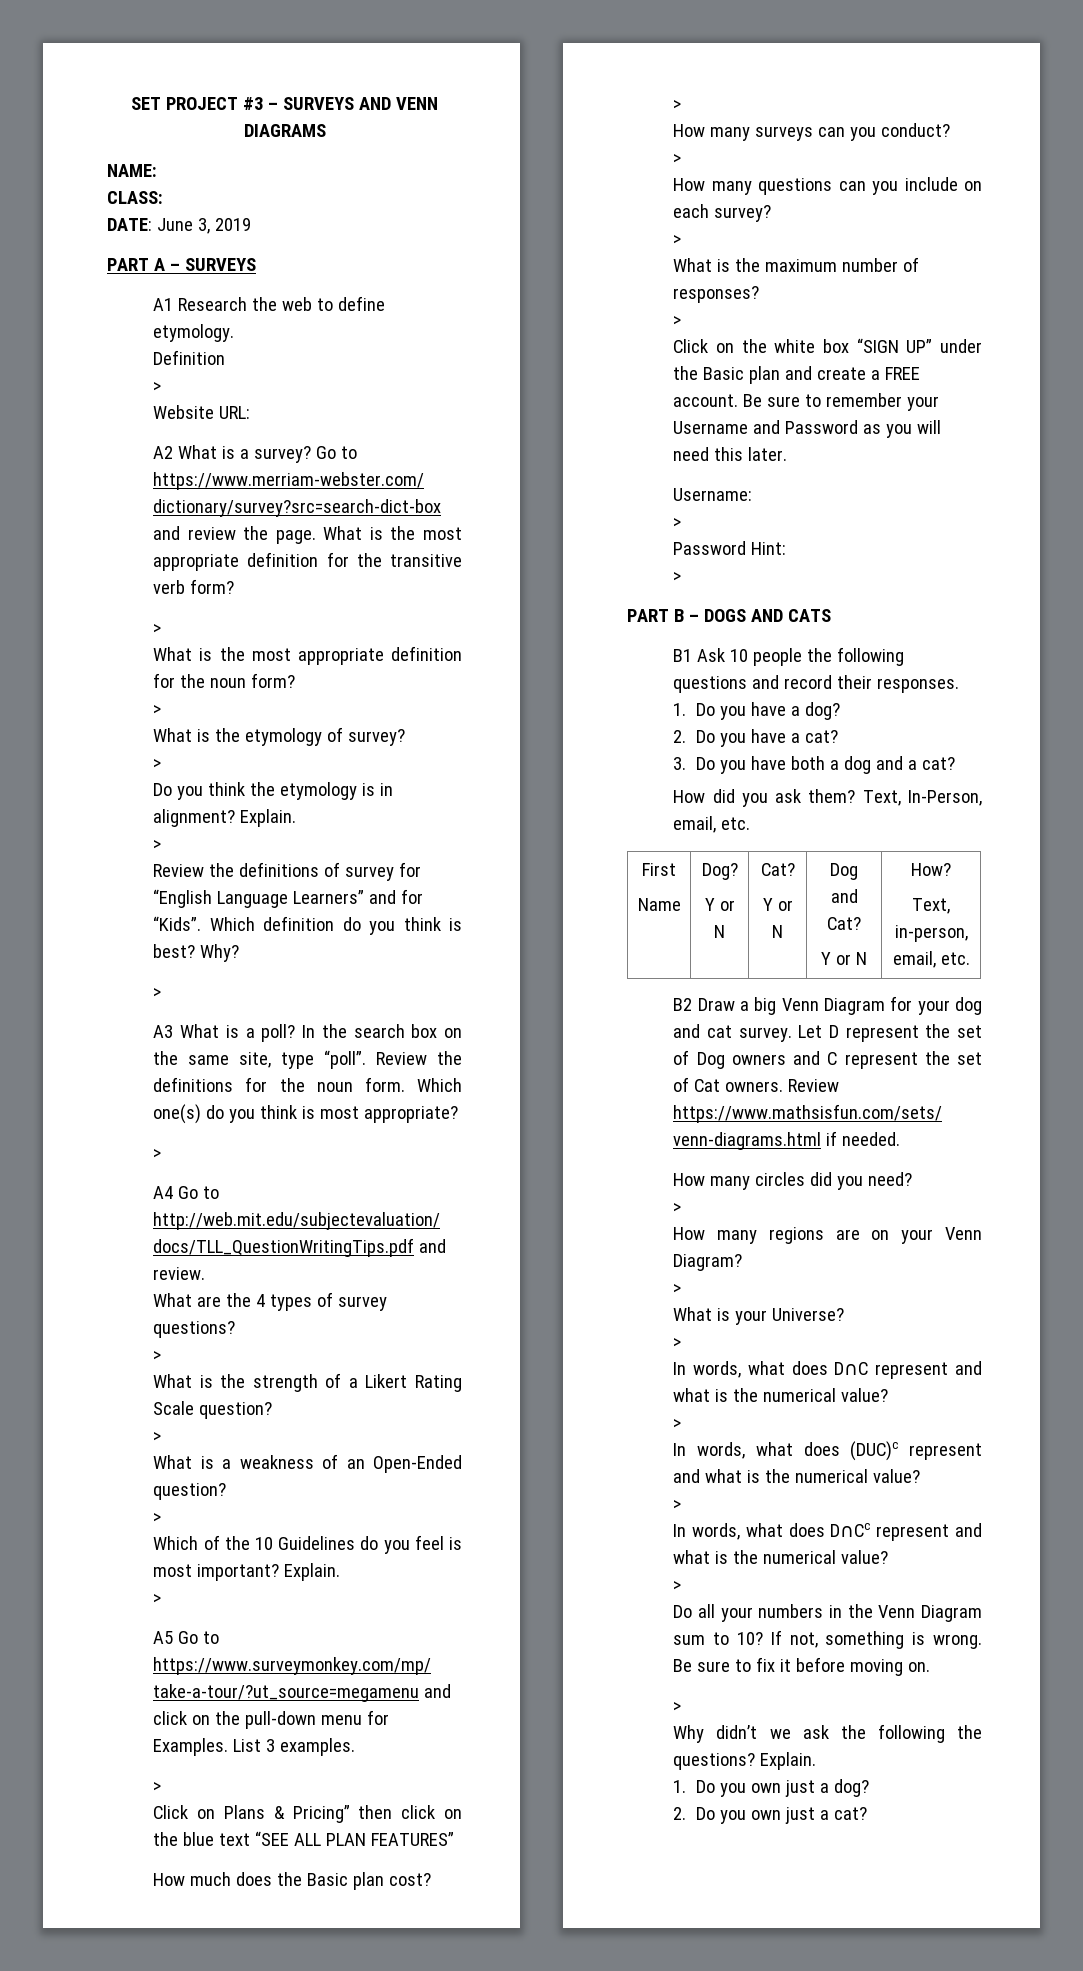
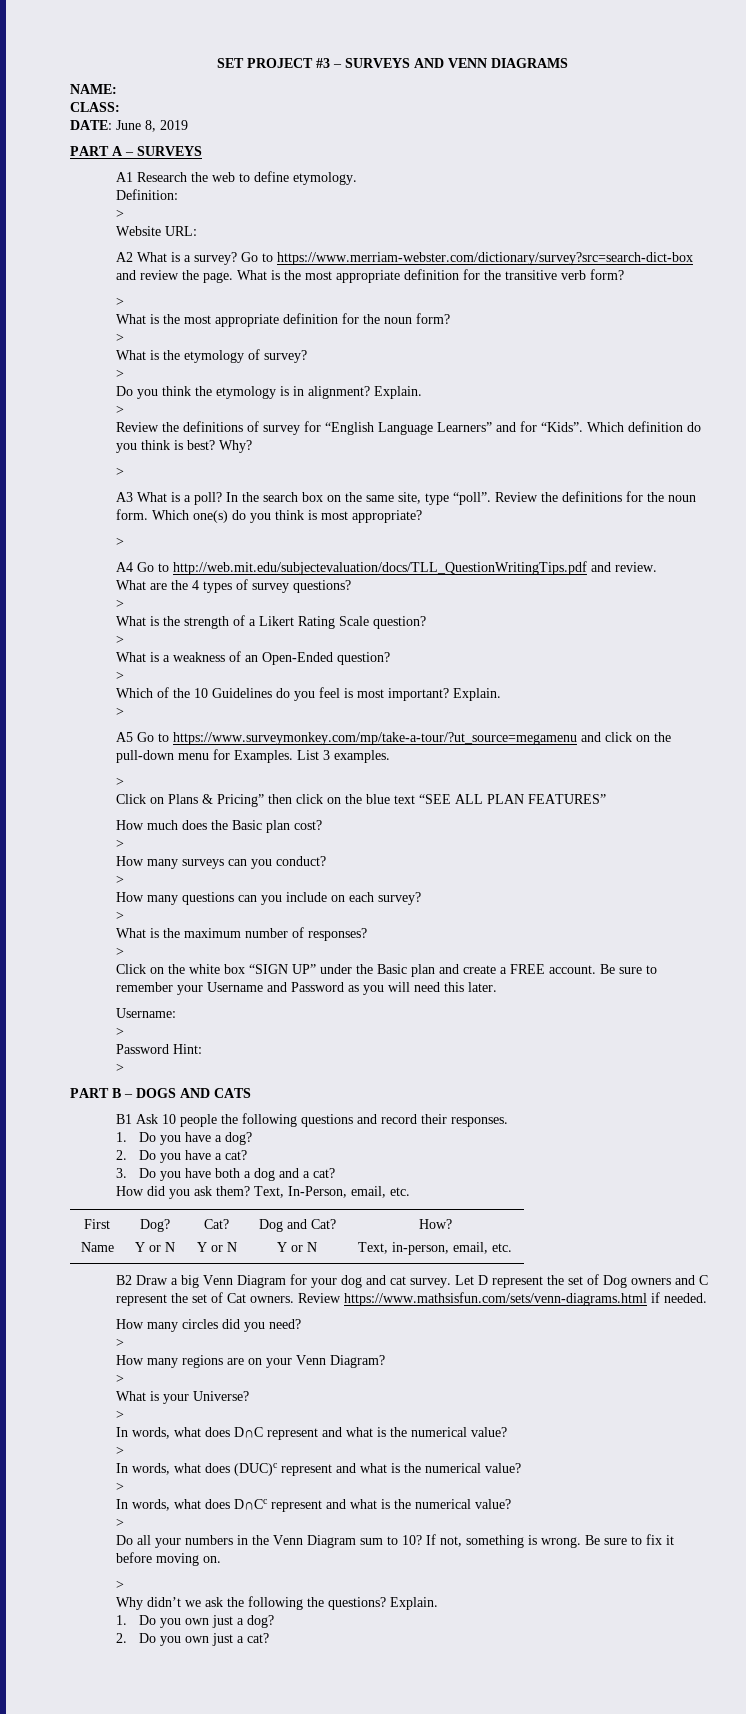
- DATE: June 3, 2019
+ DATE: June 8, 2019
- Definition
+ Definition:

